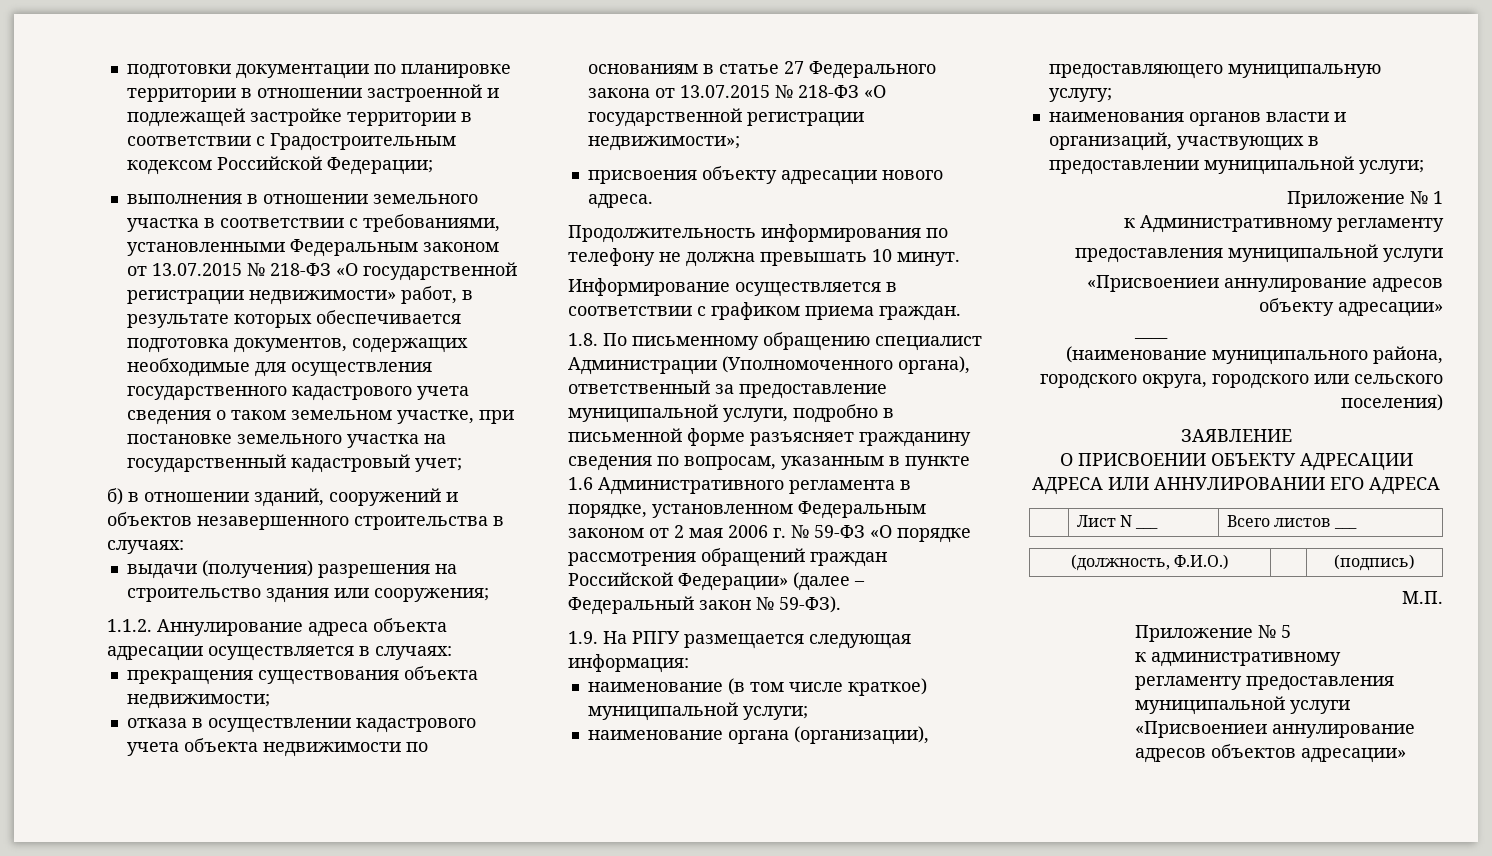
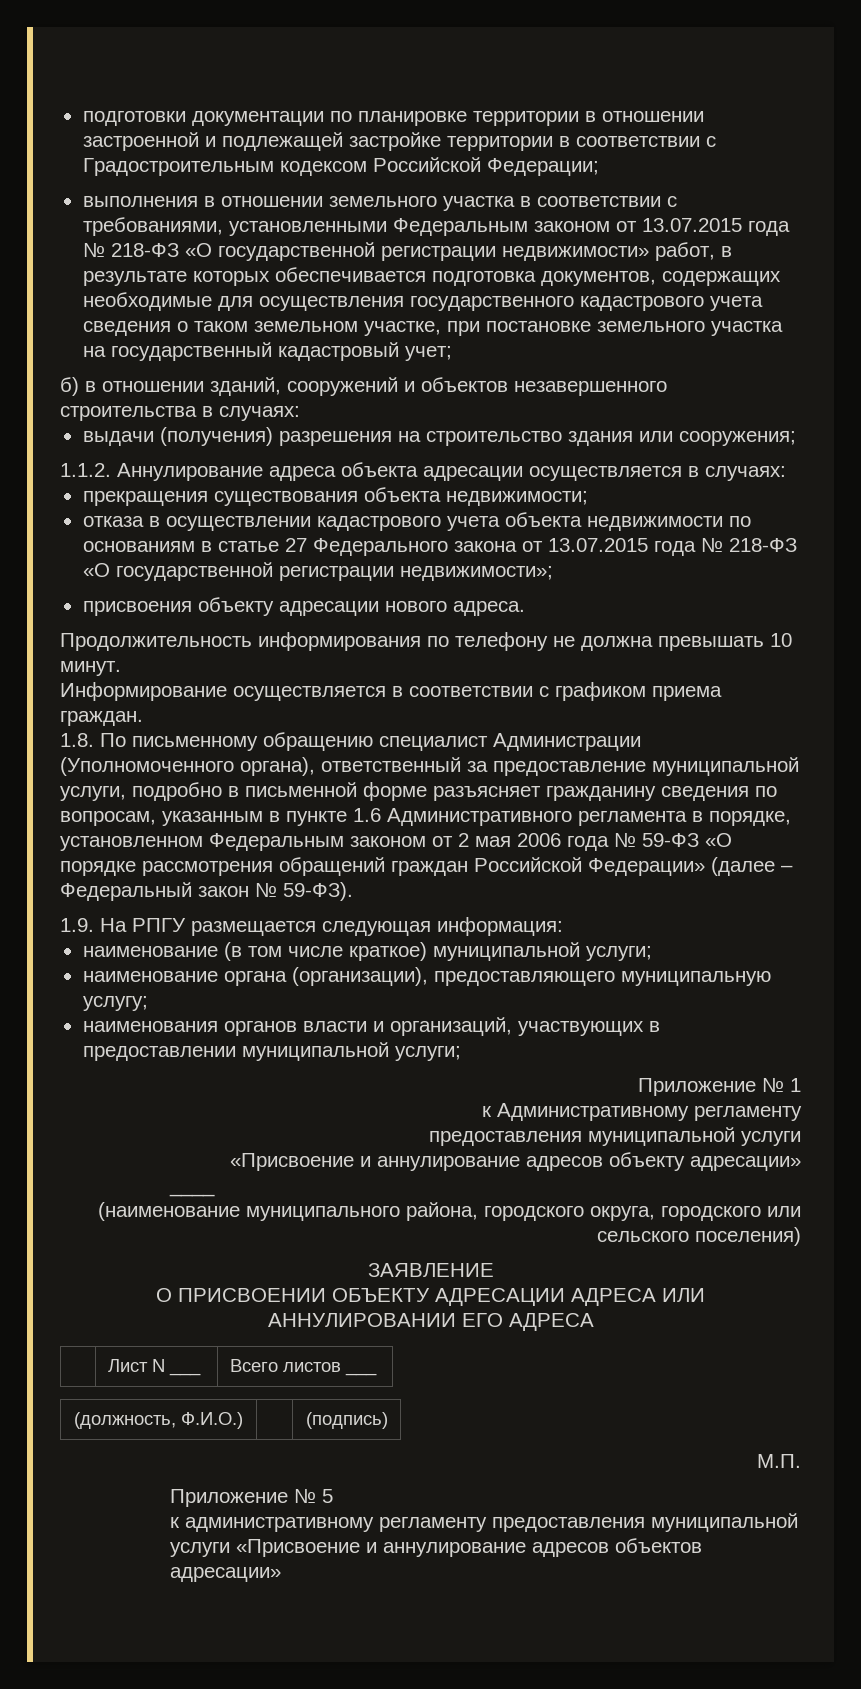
- выполнения в отношении земельного участка в соответствии с требованиями, установленными Федеральным законом от 13.07.2015 № 218-ФЗ «О государственной регистрации недвижимости» работ, в результате которых обеспечивается подготовка документов, содержащих необходимые для осуществления государственного кадастрового учета сведения о таком земельном участке, при постановке земельного участка на государственный кадастровый учет;
+ выполнения в отношении земельного участка в соответствии с требованиями, установленными Федеральным законом от 13.07.2015 года № 218-ФЗ «О государственной регистрации недвижимости» работ, в результате которых обеспечивается подготовка документов, содержащих необходимые для осуществления государственного кадастрового учета сведения о таком земельном участке, при постановке земельного участка на государственный кадастровый учет;
- отказа в осуществлении кадастрового учета объекта недвижимости по основаниям в статье 27 Федерального закона от 13.07.2015 № 218-ФЗ «О государственной регистрации недвижимости»;
+ отказа в осуществлении кадастрового учета объекта недвижимости по основаниям в статье 27 Федерального закона от 13.07.2015 года № 218-ФЗ «О государственной регистрации недвижимости»;
- 1.8. По письменному обращению специалист Администрации (Уполномоченного органа), ответственный за предоставление муниципальной услуги, подробно в письменной форме разъясняет гражданину сведения по вопросам, указанным в пункте 1.6 Административного регламента в порядке, установленном Федеральным законом от 2 мая 2006 г. № 59-ФЗ «О порядке рассмотрения обращений граждан Российской Федерации» (далее – Федеральный закон № 59-ФЗ).
+ 1.8. По письменному обращению специалист Администрации (Уполномоченного органа), ответственный за предоставление муниципальной услуги, подробно в письменной форме разъясняет гражданину сведения по вопросам, указанным в пункте 1.6 Административного регламента в порядке, установленном Федеральным законом от 2 мая 2006 года № 59-ФЗ «О порядке рассмотрения обращений граждан Российской Федерации» (далее – Федеральный закон № 59-ФЗ).
- «Присвоениеи аннулирование адресов объекту адресации»
+ «Присвоение и аннулирование адресов объекту адресации»
- к административному регламенту предоставления муниципальной услуги «Присвоениеи аннулирование адресов объектов адресации»
+ к административному регламенту предоставления муниципальной услуги «Присвоение и аннулирование адресов объектов адресации»

